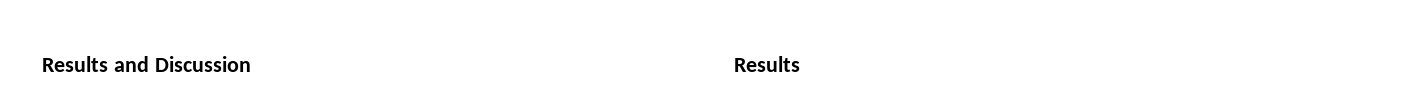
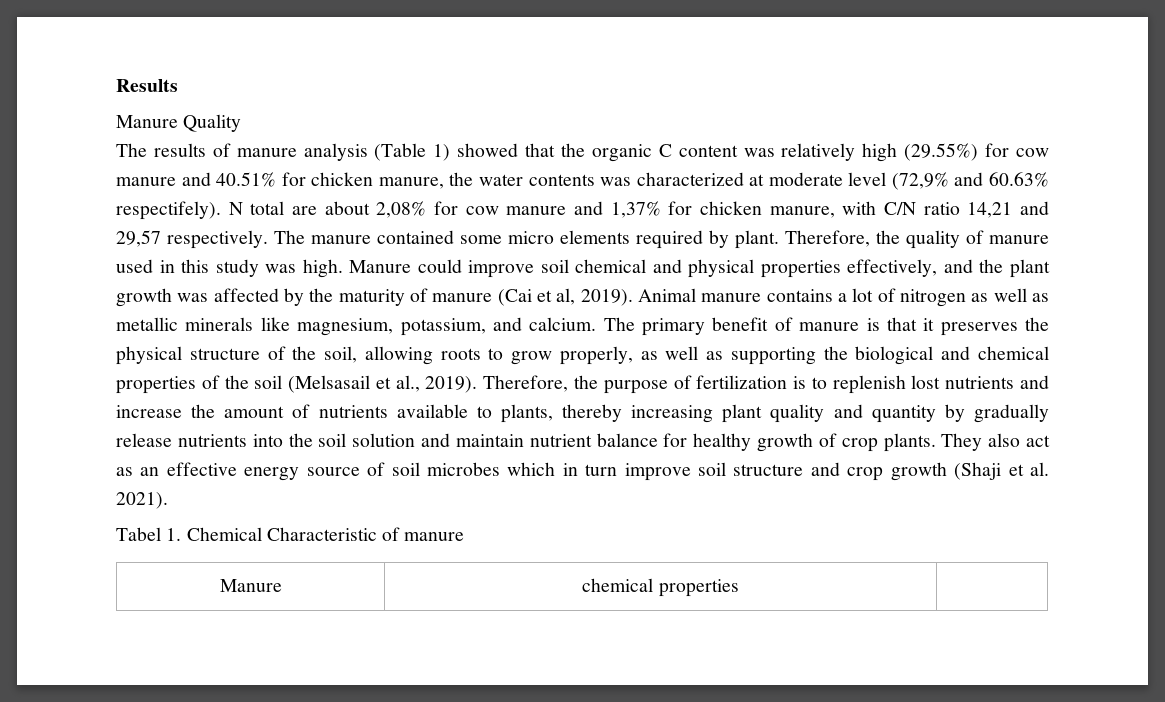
- Results and Discussion
  Results
+ Manure Quality
+ The results of manure analysis (Table 1) showed that the organic C content was relatively high (29.55%) for cow manure and 40.51% for chicken manure, the water contents was characterized at moderate level (72,9% and 60.63% respectifely). N total are about 2,08% for cow manure and 1,37% for chicken manure, with C/N ratio 14,21 and 29,57 respectively. The manure contained some micro elements required by plant. Therefore, the quality of manure used in this study was high. Manure could improve soil chemical and physical properties effectively, and the plant growth was affected by the maturity of manure (Cai et al, 2019). Animal manure contains a lot of nitrogen as well as metallic minerals like magnesium, potassium, and calcium. The primary benefit of manure is that it preserves the physical structure of the soil, allowing roots to grow properly, as well as supporting the biological and chemical properties of the soil (Melsasail et al., 2019). Therefore, the purpose of fertilization is to replenish lost nutrients and increase the amount of nutrients available to plants, thereby increasing plant quality and quantity by gradually release nutrients into the soil solution and maintain nutrient balance for healthy growth of crop plants. They also act as an effective energy source of soil microbes which in turn improve soil structure and crop growth (Shaji et al. 2021).
+ Tabel 1. Chemical Characteristic of manure
+ Manure | chemical properties |

